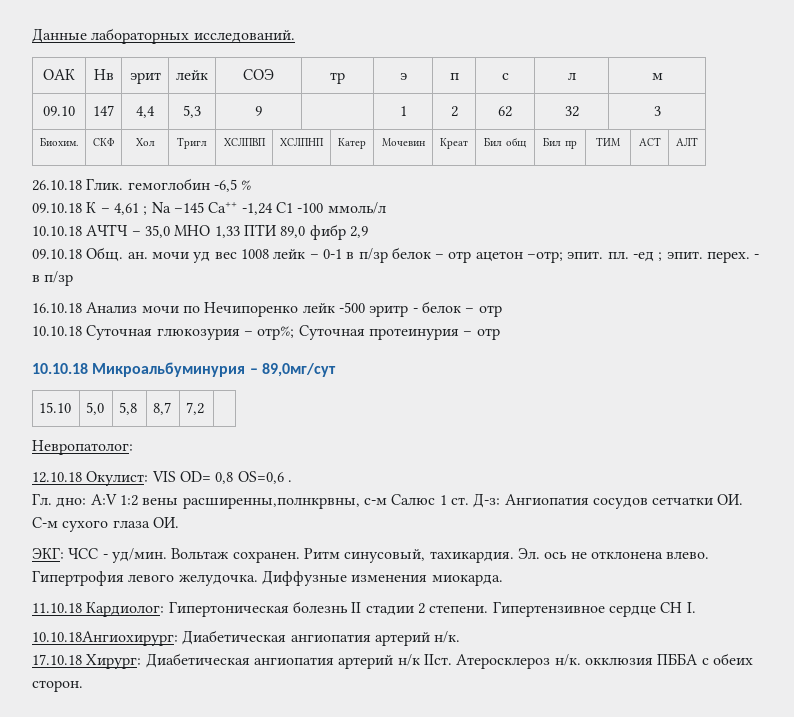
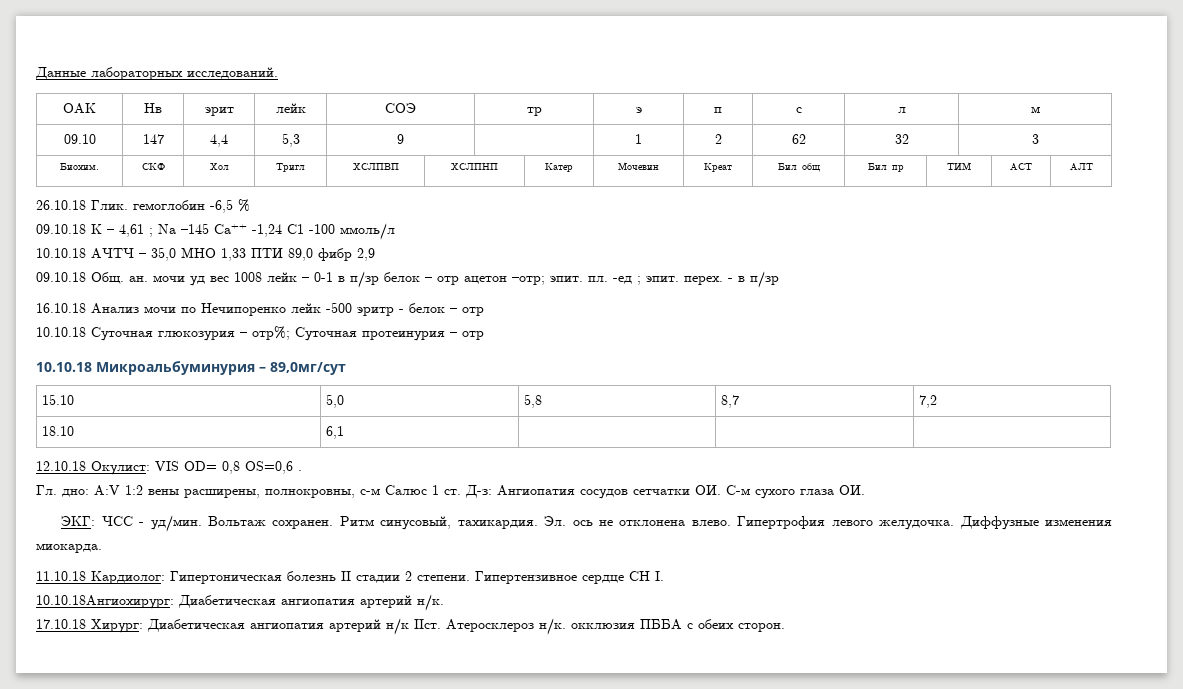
- 15.10 | 5,0 | 5,8 | 8,7 | 7,2 |
- Невропатолог:
+ 15.10 | 5,0 | 5,8 | 8,7 | 7,2
+ 18.10 | 6,1 | | |
- Гл. дно: А:V 1:2 вены расширенны,полнкрвны, с-м Салюс 1 ст. Д-з: Ангиопатия сосудов сетчатки ОИ. С-м сухого глаза ОИ.
+ Гл. дно: А:V 1:2 вены расширены, полнокровны, с-м Салюс 1 ст. Д-з: Ангиопатия сосудов сетчатки ОИ. С-м сухого глаза ОИ.

